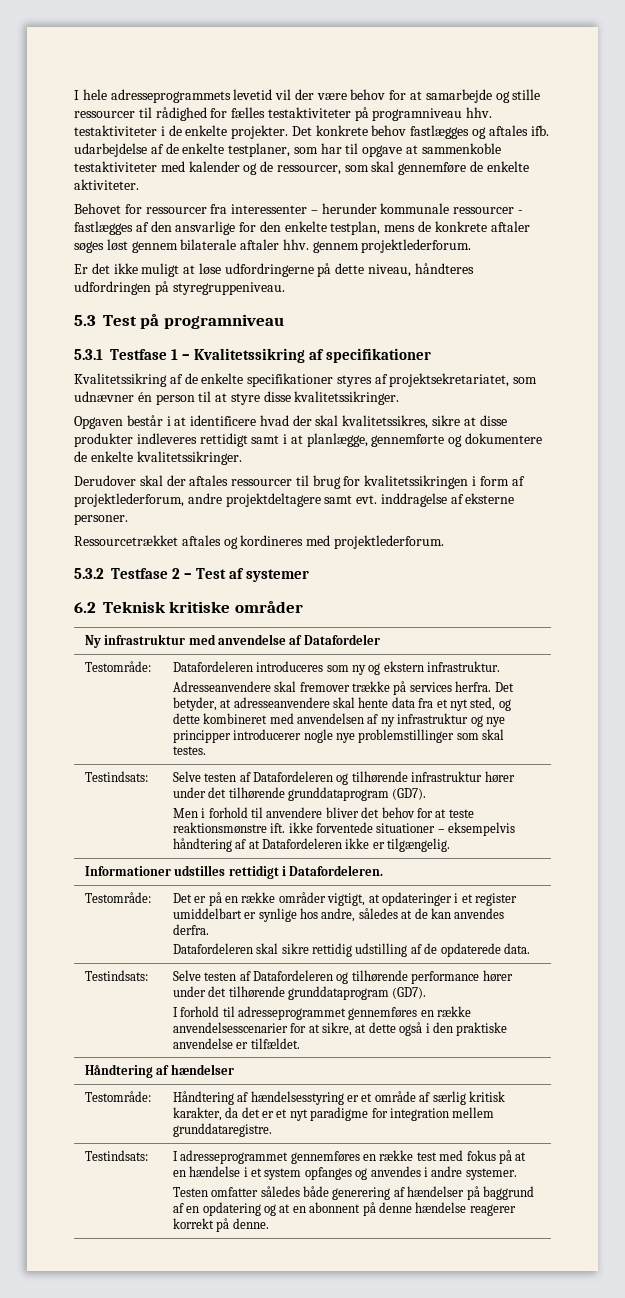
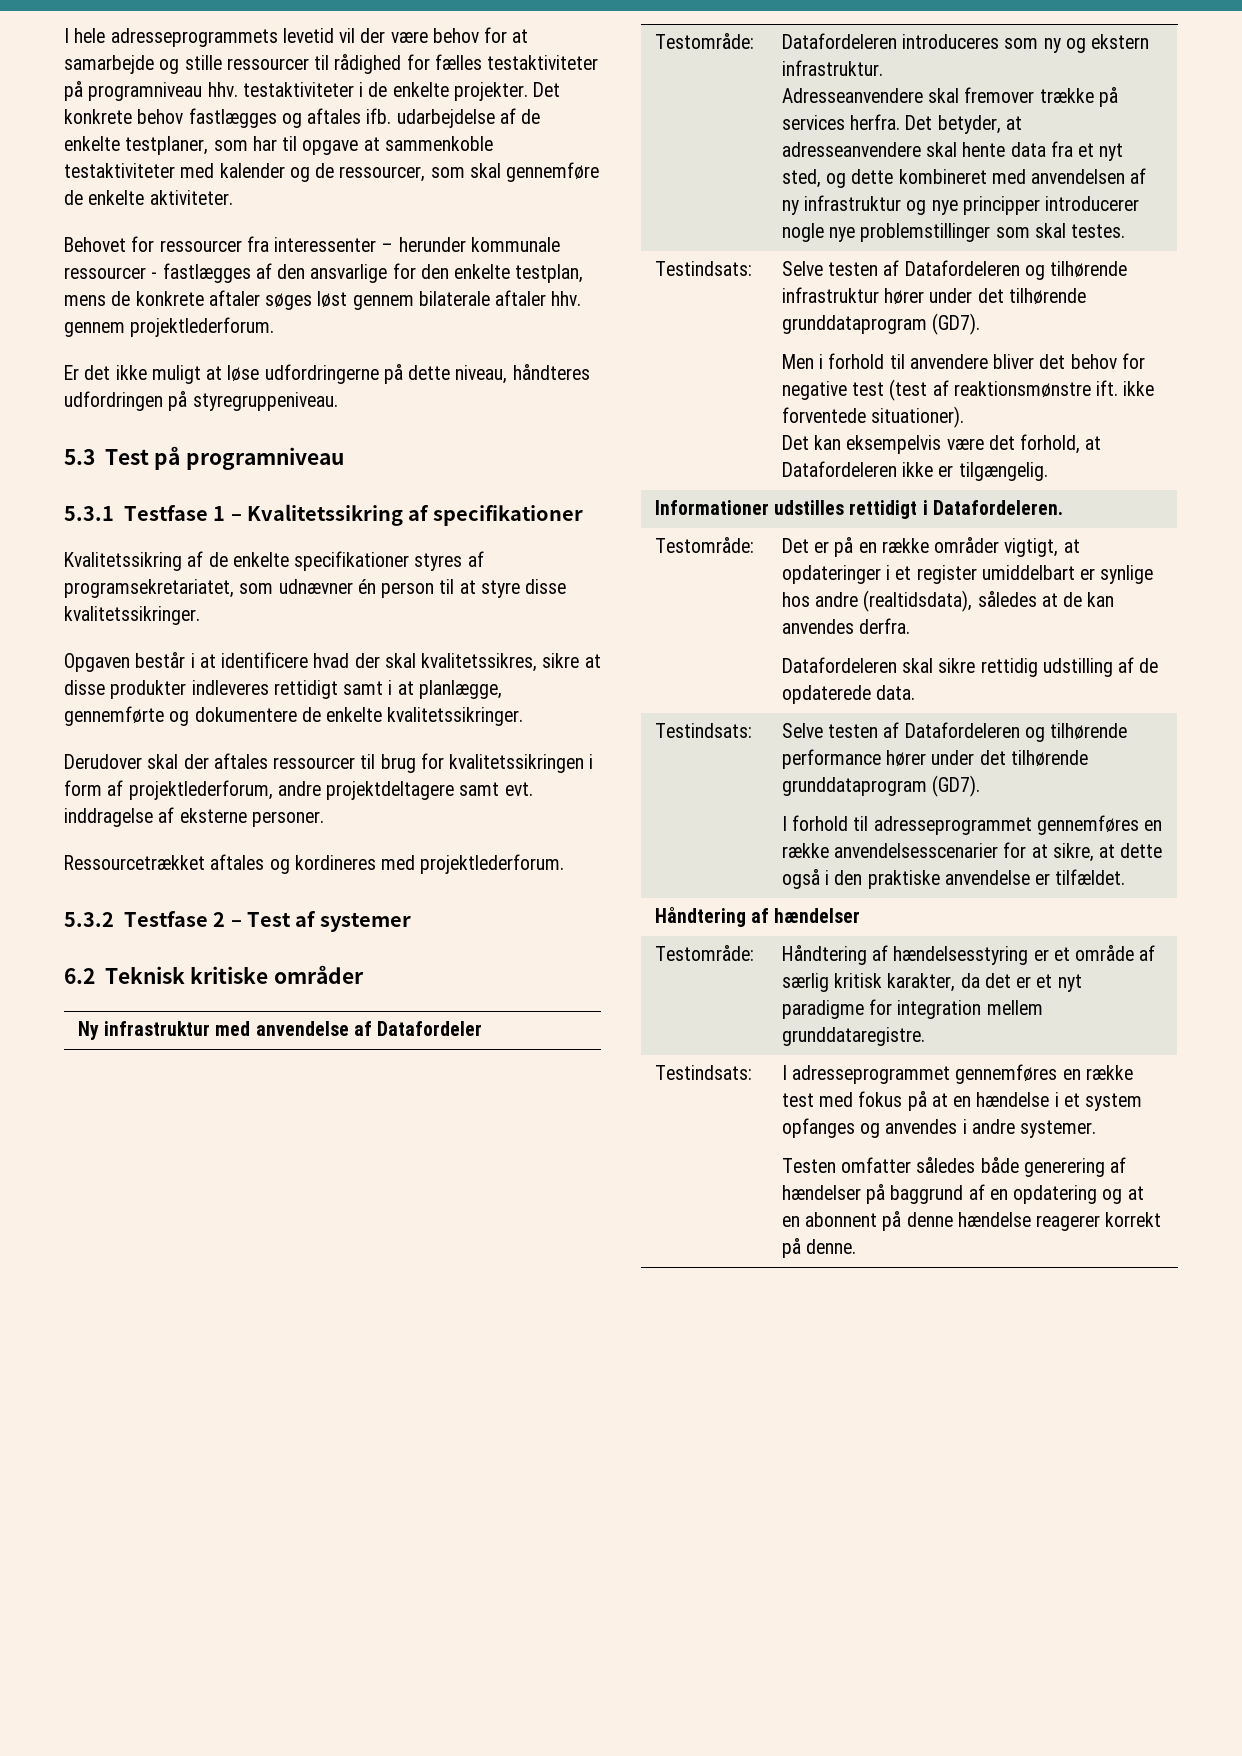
- Kvalitetssikring af de enkelte specifikationer styres af projektsekretariatet, som udnævner én person til at styre disse kvalitetssikringer.
+ Kvalitetssikring af de enkelte specifikationer styres af programsekretariatet, som udnævner én person til at styre disse kvalitetssikringer.
- Men i forhold til anvendere bliver det behov for at teste reaktionsmønstre ift. ikke forventede situationer – eksempelvis håndtering af at Datafordeleren ikke er tilgængelig.
+ Men i forhold til anvendere bliver det behov for negative test (test af reaktionsmønstre ift. ikke forventede situationer).
+ Det kan eksempelvis være det forhold, at Datafordeleren ikke er tilgængelig.
- Testområde: | Det er på en række områder vigtigt, at opdateringer i et register umiddelbart er synlige hos andre, således at de kan anvendes derfra.
+ Testområde: | Det er på en række områder vigtigt, at opdateringer i et register umiddelbart er synlige hos andre (realtidsdata), således at de kan anvendes derfra.

